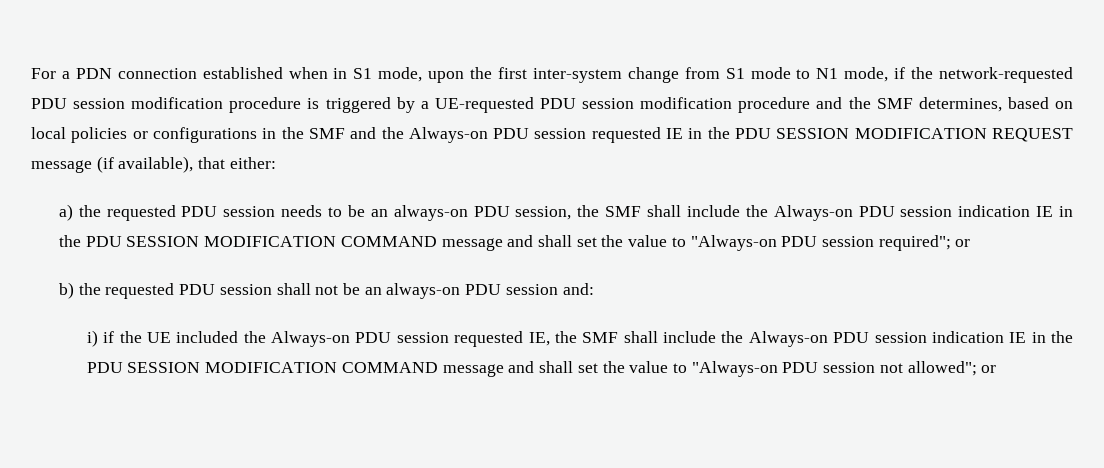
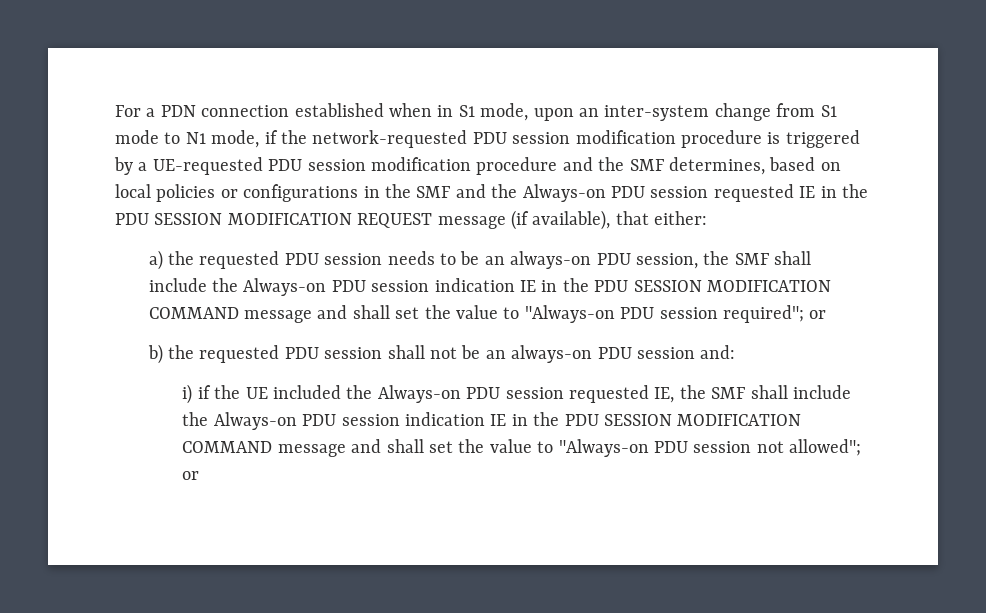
- For a PDN connection established when in S1 mode, upon the first inter-system change from S1 mode to N1 mode, if the network-requested PDU session modification procedure is triggered by a UE-requested PDU session modification procedure and the SMF determines, based on local policies or configurations in the SMF and the Always-on PDU session requested IE in the PDU SESSION MODIFICATION REQUEST message (if available), that either:
+ For a PDN connection established when in S1 mode, upon an inter-system change from S1 mode to N1 mode, if the network-requested PDU session modification procedure is triggered by a UE-requested PDU session modification procedure and the SMF determines, based on local policies or configurations in the SMF and the Always-on PDU session requested IE in the PDU SESSION MODIFICATION REQUEST message (if available), that either:

